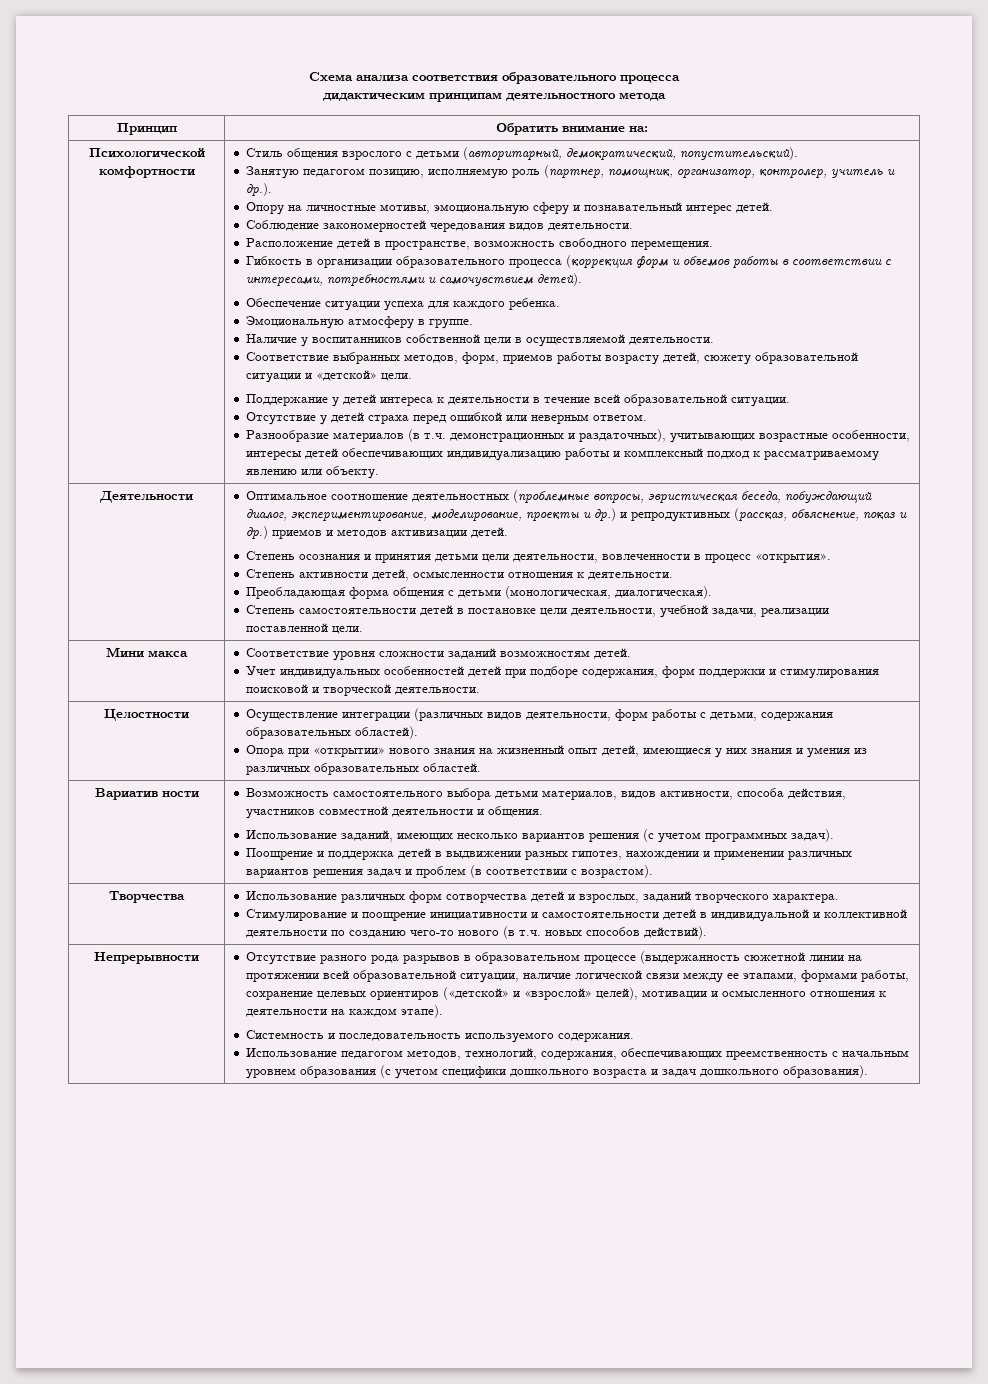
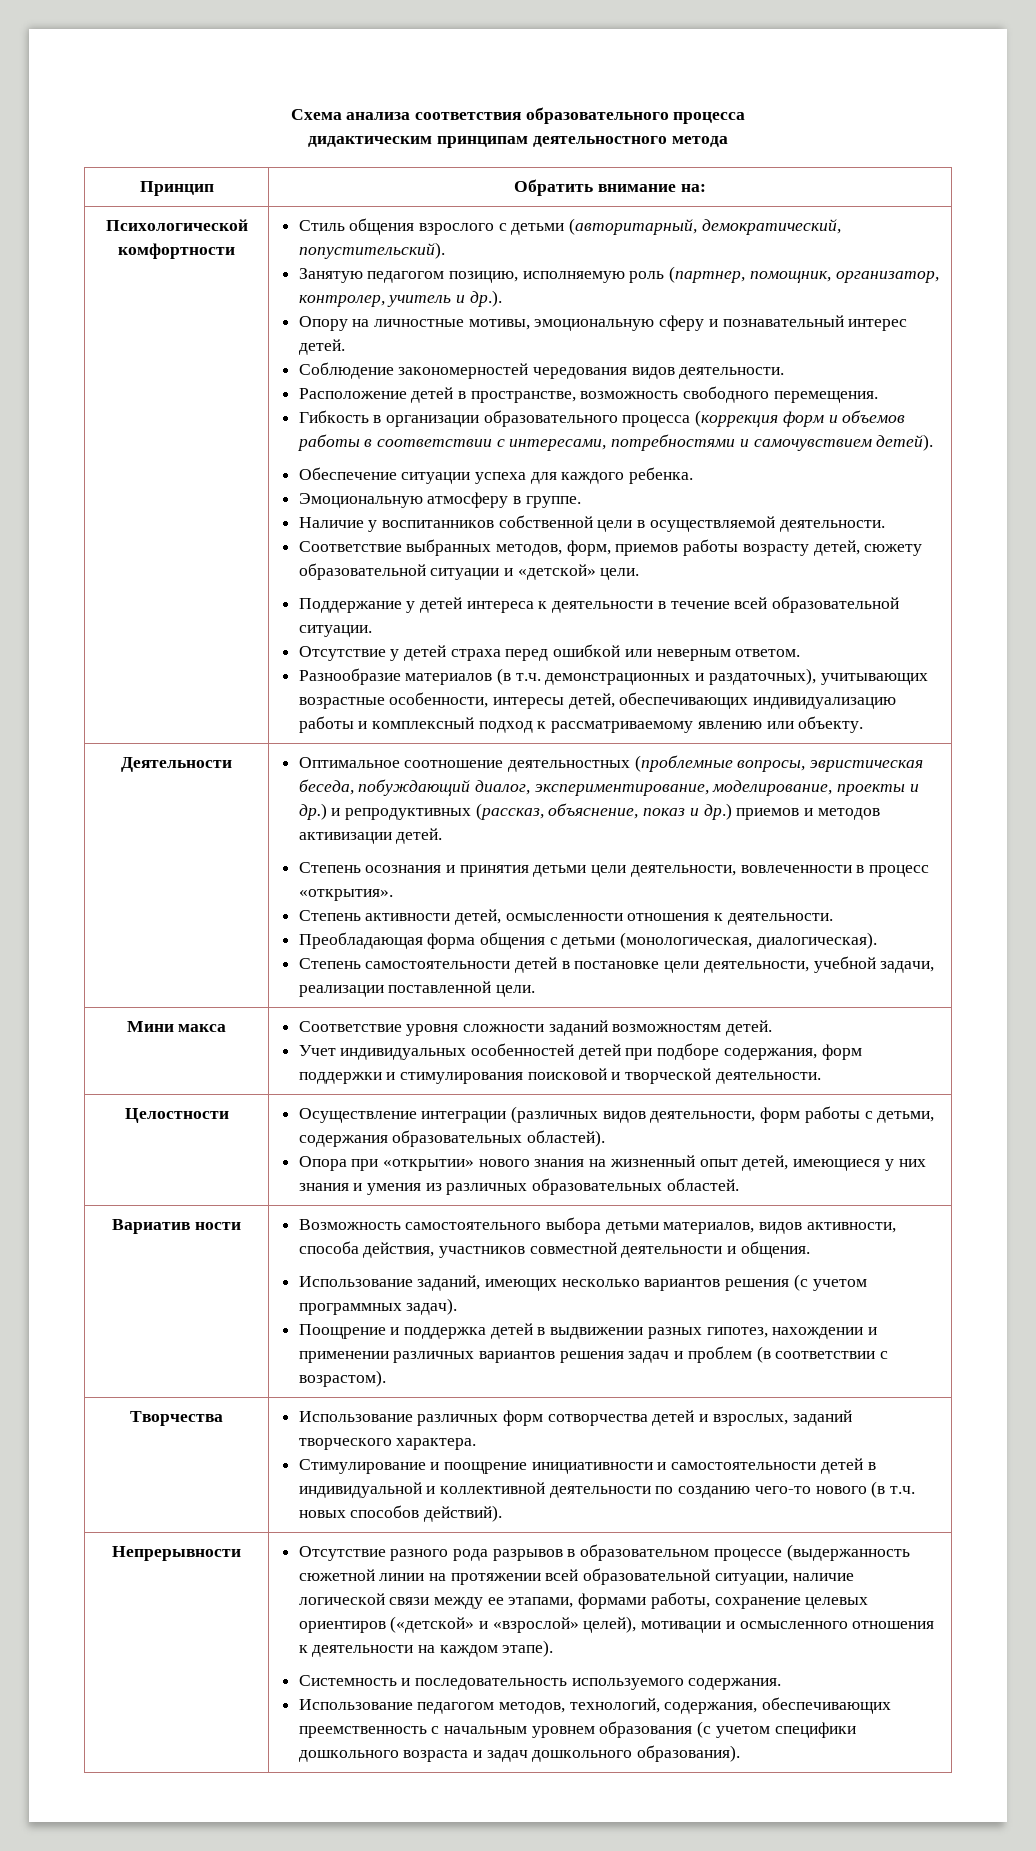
- Разнообразие материалов (в т.ч. демонстрационных и раздаточных), учитывающих возрастные особенности, интересы детей обеспечивающих индивидуализацию работы и комплексный подход к рассматриваемому явлению или объекту.
+ Разнообразие материалов (в т.ч. демонстрационных и раздаточных), учитывающих возрастные особенности, интересы детей, обеспечивающих индивидуализацию работы и комплексный подход к рассматриваемому явлению или объекту.

